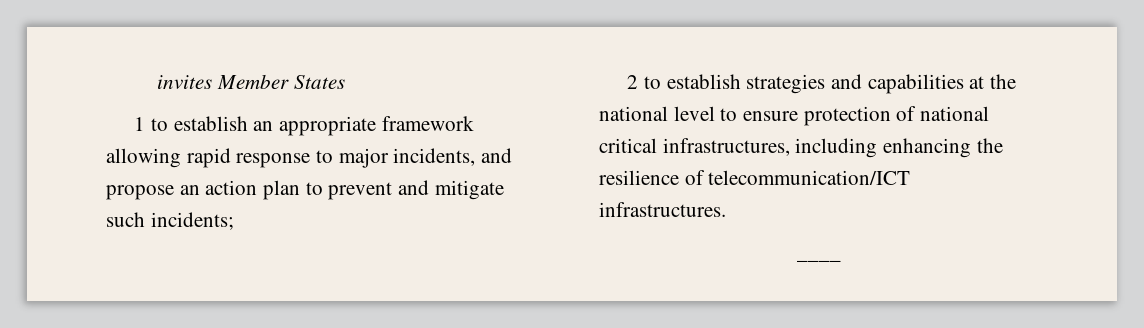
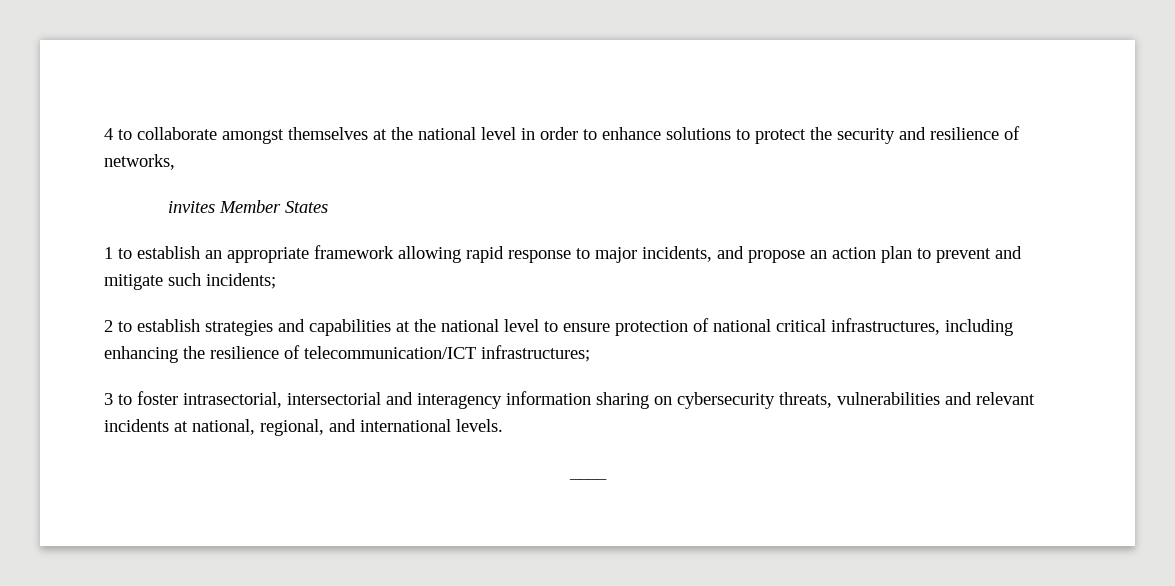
+ 4 to collaborate amongst themselves at the national level in order to enhance solutions to protect the security and resilience of networks,
- 2 to establish strategies and capabilities at the national level to ensure protection of national critical infrastructures, including enhancing the resilience of telecommunication/ICT infrastructures.
+ 2 to establish strategies and capabilities at the national level to ensure protection of national critical infrastructures, including enhancing the resilience of telecommunication/ICT infrastructures;
+ 3 to foster intrasectorial, intersectorial and interagency information sharing on cybersecurity threats, vulnerabilities and relevant incidents at national, regional, and international levels.

